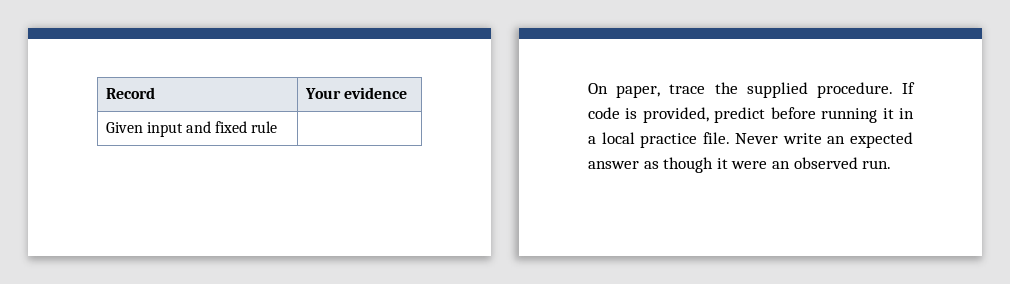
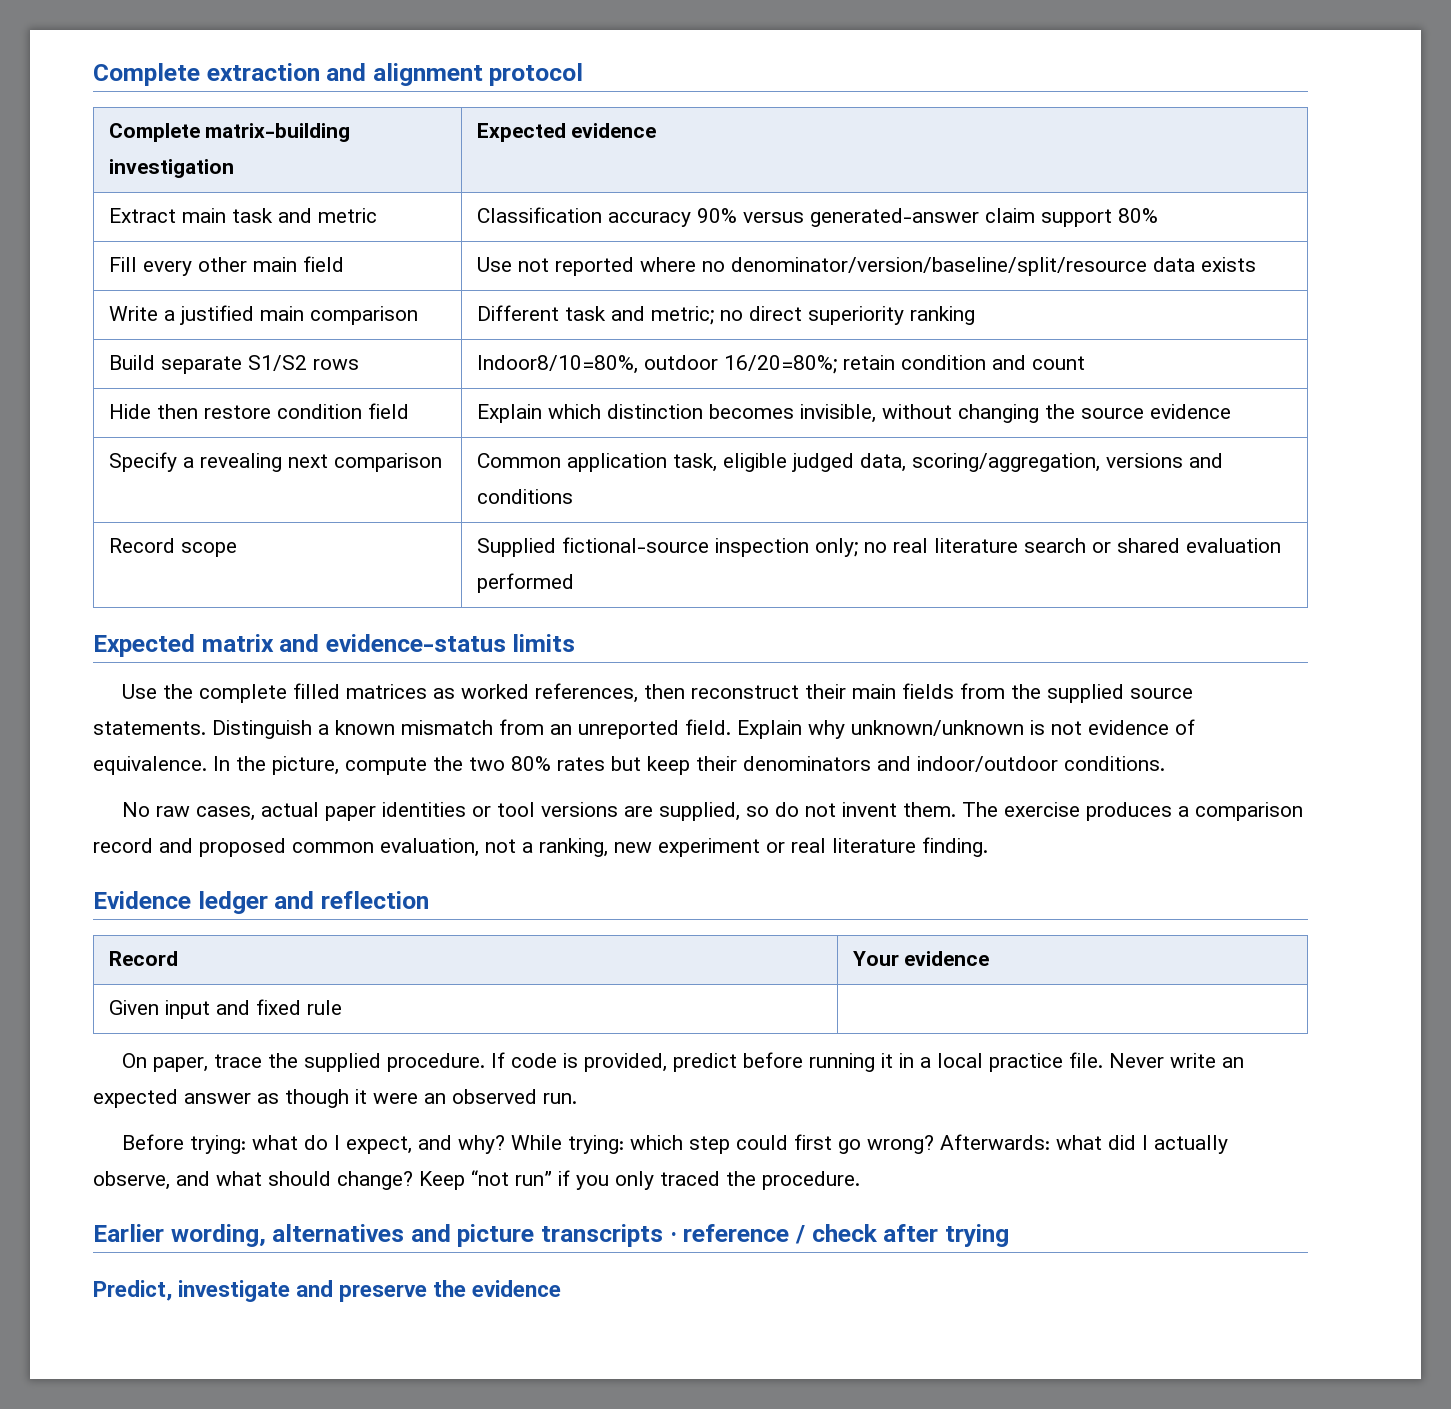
+ Complete extraction and alignment protocol
+ Complete matrix-building investigation | Expected evidence
+ Extract main task and metric | Classification accuracy 90% versus generated-answer claim support 80%
+ Fill every other main field | Use not reported where no denominator/version/baseline/split/resource data exists
+ Write a justified main comparison | Different task and metric; no direct superiority ranking
+ Build separate S1/S2 rows | Indoor8/10=80%, outdoor 16/20=80%; retain condition and count
+ Hide then restore condition field | Explain which distinction becomes invisible, without changing the source evidence
+ Specify a revealing next comparison | Common application task, eligible judged data, scoring/aggregation, versions and conditions
+ Record scope | Supplied fictional-source inspection only; no real literature search or shared evaluation performed
+ Expected matrix and evidence-status limits
+ Use the complete filled matrices as worked references, then reconstruct their main fields from the supplied source statements. Distinguish a known mismatch from an unreported field. Explain why unknown/unknown is not evidence of equivalence. In the picture, compute the two 80% rates but keep their denominators and indoor/outdoor conditions.
+ No raw cases, actual paper identities or tool versions are supplied, so do not invent them. The exercise produces a comparison record and proposed common evaluation, not a ranking, new experiment or real literature finding.
+ Evidence ledger and reflection
+ Before trying: what do I expect, and why? While trying: which step could first go wrong? Afterwards: what did I actually observe, and what should change? Keep “not run” if you only traced the procedure.
+ Earlier wording, alternatives and picture transcripts · reference / check after trying
+ Predict, investigate and preserve the evidence

